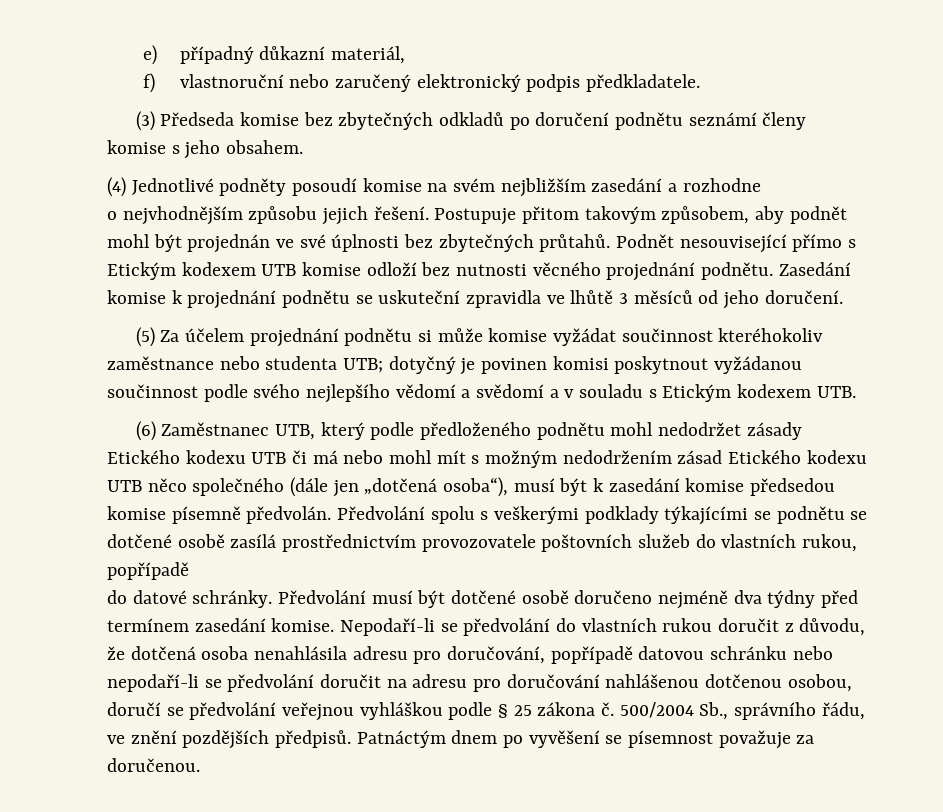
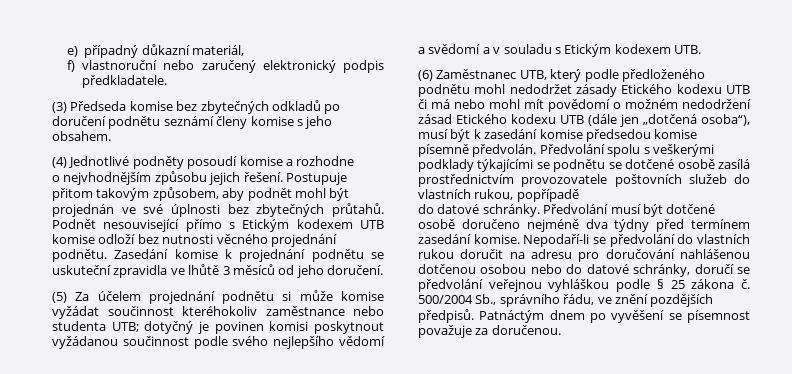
- (4) Jednotlivé podněty posoudí komise na svém nejbližším zasedání a rozhodne
+ (4) Jednotlivé podněty posoudí komise a rozhodne
- (6) Zaměstnanec UTB, který podle předloženého podnětu mohl nedodržet zásady Etického kodexu UTB či má nebo mohl mít s možným nedodržením zásad Etického kodexu UTB něco společného (dále jen „dotčená osoba“), musí být k zasedání komise předsedou komise písemně předvolán.
+ (6) Zaměstnanec UTB, který podle předloženého podnětu mohl nedodržet zásady Etického kodexu UTB či má nebo mohl mít povědomí o možném nedodržení zásad Etického kodexu UTB (dále jen „dotčená osoba“), musí být k zasedání komise předsedou komise písemně předvolán.
- Nepodaří-li se předvolání do vlastních rukou doručit z důvodu, že dotčená osoba nenahlásila adresu pro doručování, popřípadě datovou schránku nebo nepodaří-li se předvolání doručit na adresu pro doručování nahlášenou dotčenou osobou, doručí se předvolání veřejnou vyhláškou podle § 25 zákona č.
+ Nepodaří-li se předvolání do vlastních rukou doručit na adresu pro doručování nahlášenou dotčenou osobou nebo do datové schránky, doručí se předvolání veřejnou vyhláškou podle § 25 zákona č.

